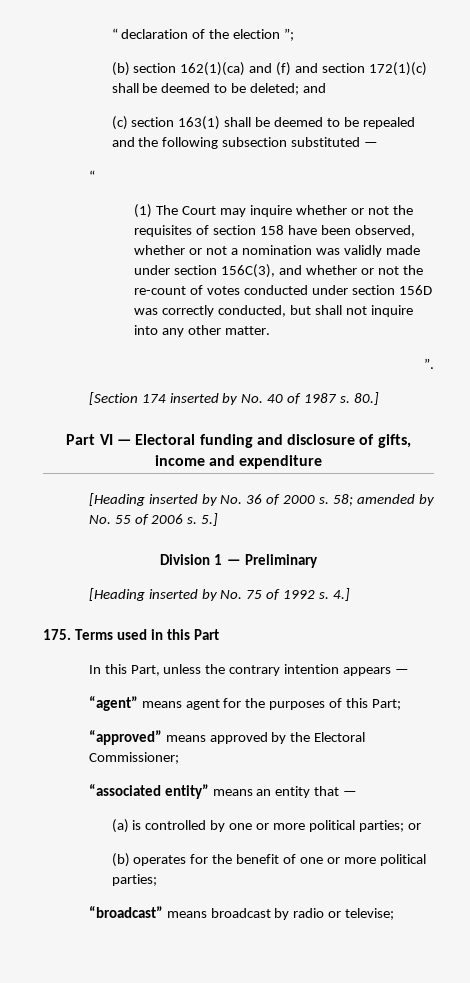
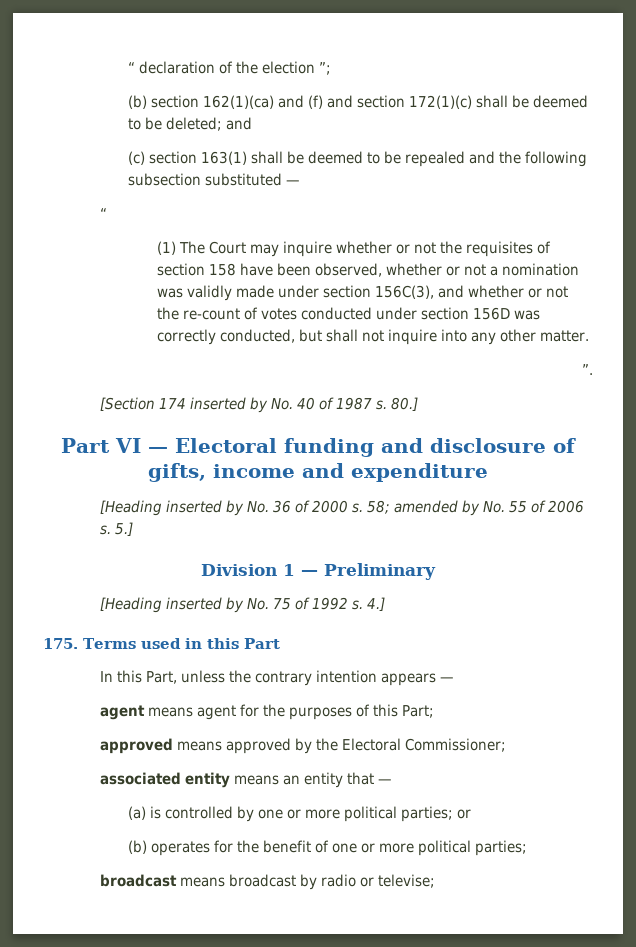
- “agent” means agent for the purposes of this Part;
+ agent means agent for the purposes of this Part;
- “approved” means approved by the Electoral Commissioner;
+ approved means approved by the Electoral Commissioner;
- “associated entity” means an entity that —
+ associated entity means an entity that —
- “broadcast” means broadcast by radio or televise;
+ broadcast means broadcast by radio or televise;

